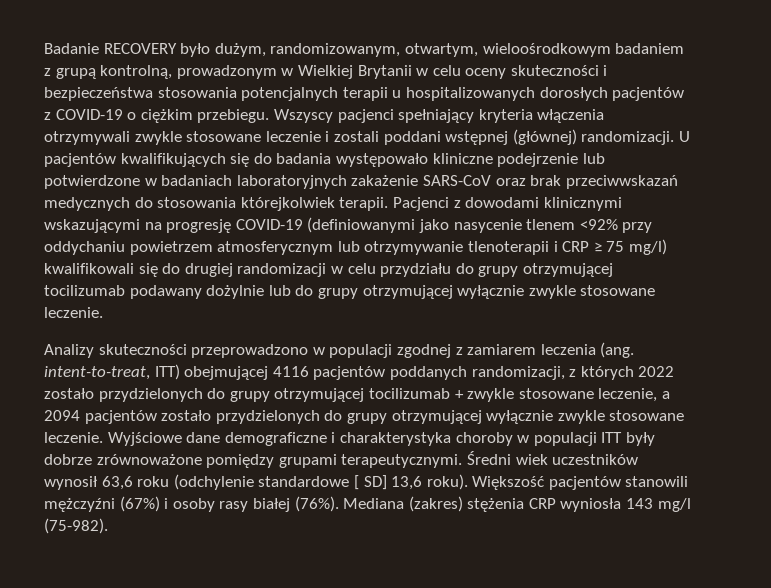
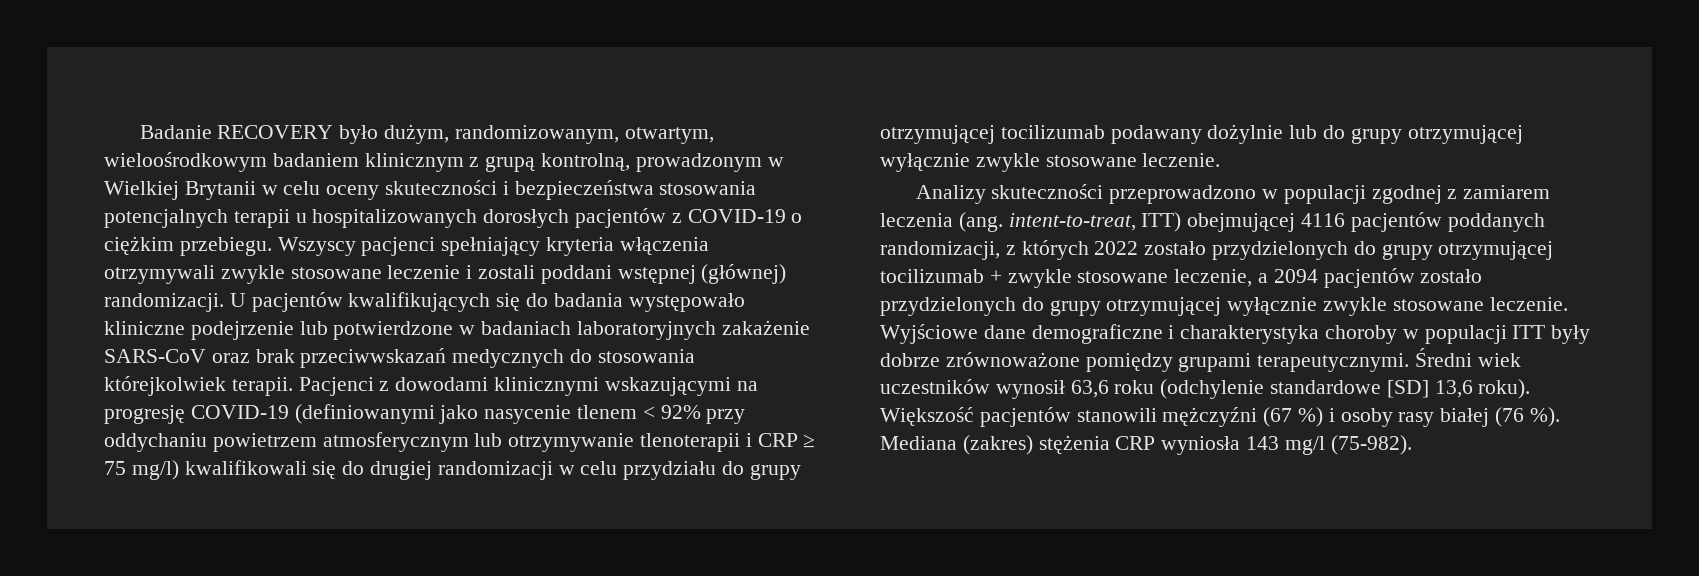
- Badanie RECOVERY było dużym, randomizowanym, otwartym, wieloośrodkowym badaniem z grupą kontrolną, prowadzonym w Wielkiej Brytanii w celu oceny skuteczności i bezpieczeństwa stosowania potencjalnych terapii u hospitalizowanych dorosłych pacjentów z COVID-19 o ciężkim przebiegu.
+ Badanie RECOVERY było dużym, randomizowanym, otwartym, wieloośrodkowym badaniem klinicznym z grupą kontrolną, prowadzonym w Wielkiej Brytanii w celu oceny skuteczności i bezpieczeństwa stosowania potencjalnych terapii u hospitalizowanych dorosłych pacjentów z COVID-19 o ciężkim przebiegu.
- Pacjenci z dowodami klinicznymi wskazującymi na progresję COVID-19 (definiowanymi jako nasycenie tlenem <92% przy oddychaniu powietrzem atmosferycznym lub otrzymywanie tlenoterapii i CRP ≥ 75 mg/l) kwalifikowali się do drugiej randomizacji w celu przydziału do grupy otrzymującej tocilizumab podawany dożylnie lub do grupy otrzymującej wyłącznie zwykle stosowane leczenie.
+ Pacjenci z dowodami klinicznymi wskazującymi na progresję COVID-19 (definiowanymi jako nasycenie tlenem < 92% przy oddychaniu powietrzem atmosferycznym lub otrzymywanie tlenoterapii i CRP ≥ 75 mg/l) kwalifikowali się do drugiej randomizacji w celu przydziału do grupy otrzymującej tocilizumab podawany dożylnie lub do grupy otrzymującej wyłącznie zwykle stosowane leczenie.
- Średni wiek uczestników wynosił 63,6 roku (odchylenie standardowe [ SD] 13,6 roku).
+ Średni wiek uczestników wynosił 63,6 roku (odchylenie standardowe [SD] 13,6 roku).
- Większość pacjentów stanowili mężczyźni (67%) i osoby rasy białej (76%).
+ Większość pacjentów stanowili mężczyźni (67 %) i osoby rasy białej (76 %).

